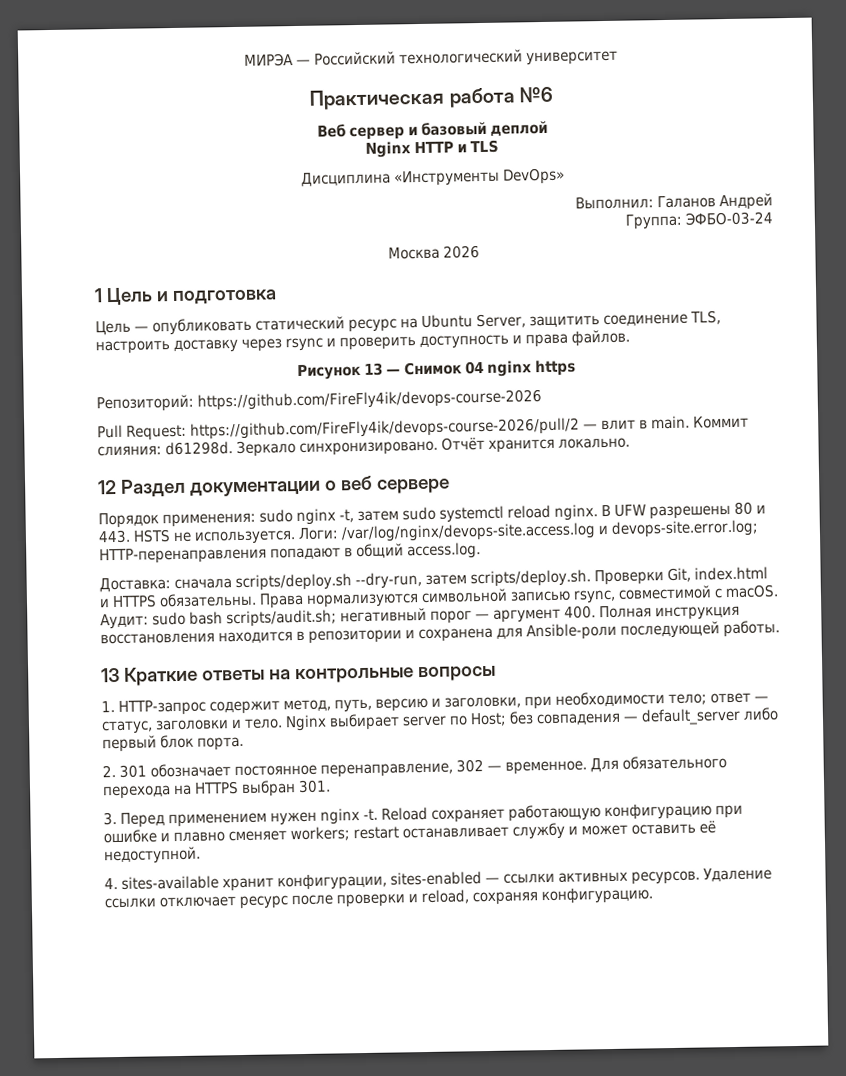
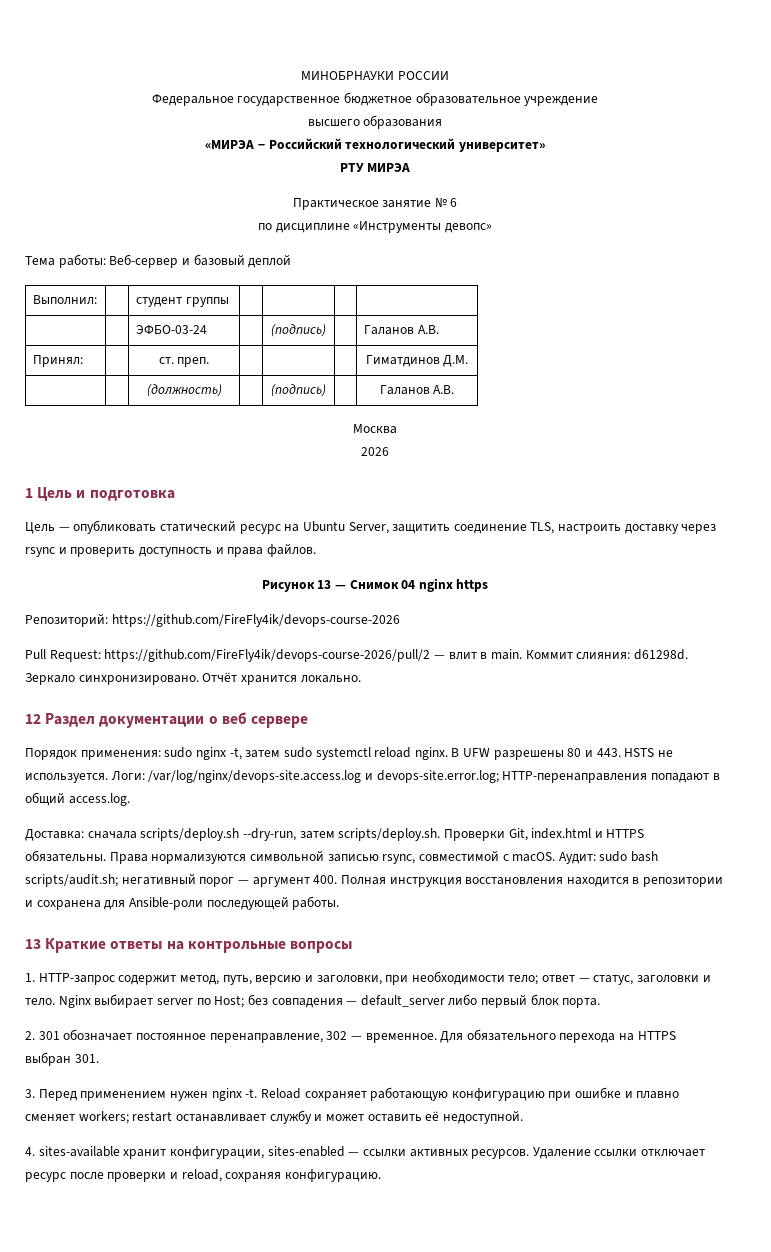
- МИРЭА — Российский технологический университет
- Практическая работа №6
- Веб сервер и базовый деплой
- Nginx HTTP и TLS
- Дисциплина «Инструменты DevOps»
- Выполнил: Галанов Андрей
- Группа: ЭФБО-03-24
+ МИНОБРНАУКИ РОССИИ
+ Федеральное государственное бюджетное образовательное учреждение
+ высшего образования
+ «МИРЭА − Российский технологический университет»
+ РТУ МИРЭА
+ Практическое занятие № 6
+ по дисциплине «Инструменты девопс»
+ Тема работы: Веб-сервер и базовый деплой
+ Выполнил: | | студент группы | | | |
+ | | ЭФБО-03-24 | | (подпись) | | Галанов А.В.
+ Принял: | | ст. преп. | | | | Гиматдинов Д.М.
+ | | (должность) | | (подпись) | | Галанов А.В.
- Москва 2026
+ Москва
+ 2026

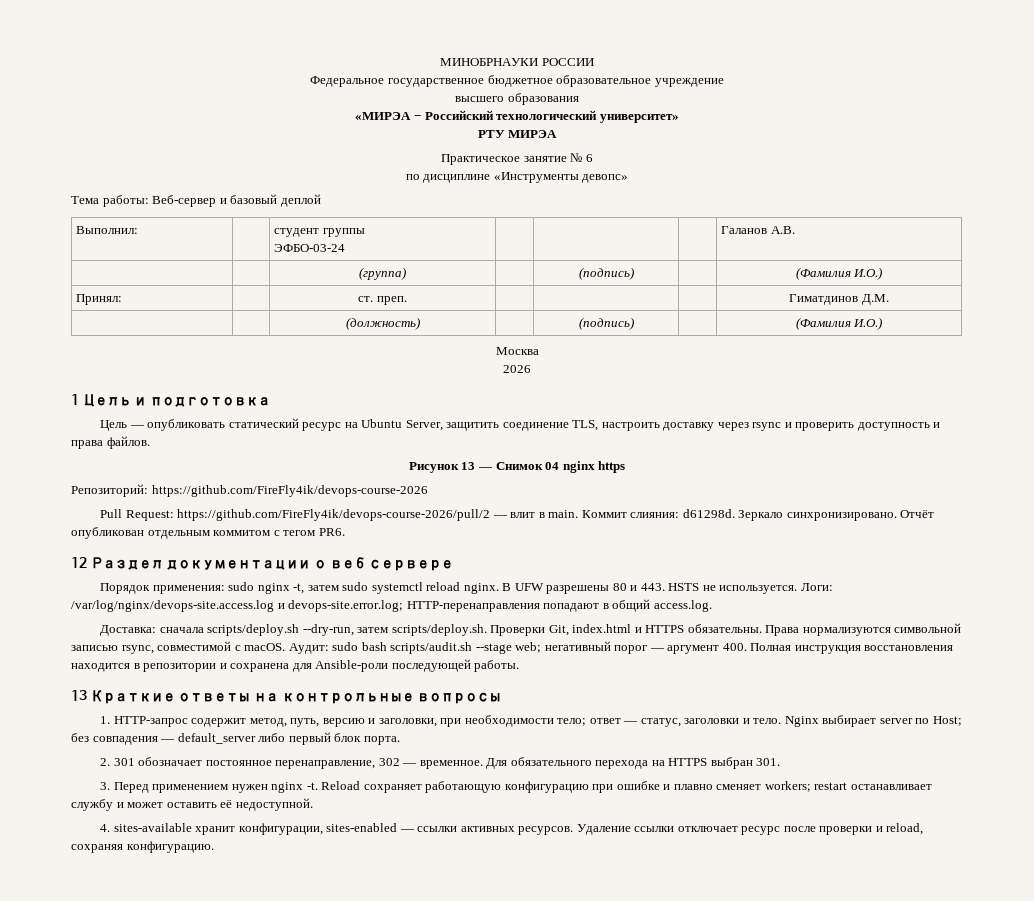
- Выполнил: | | студент группы | | | |
- | | ЭФБО-03-24 | | (подпись) | | Галанов А.В.
+ Выполнил: | | студент группы
+ ЭФБО-03-24 | | | | Галанов А.В.
+ | | (группа) | | (подпись) | | (Фамилия И.О.)
- | | (должность) | | (подпись) | | Галанов А.В.
+ | | (должность) | | (подпись) | | (Фамилия И.О.)
- Отчёт хранится локально.
+ Отчёт опубликован отдельным коммитом с тегом PR6.
- Аудит: sudo bash scripts/audit.sh; негативный порог — аргумент 400. Полная инструкция восстановления находится в репозитории и сохранена для Ansible-роли последующей работы.
+ Аудит: sudo bash scripts/audit.sh --stage web; негативный порог — аргумент 400. Полная инструкция восстановления находится в репозитории и сохранена для Ansible-роли последующей работы.

